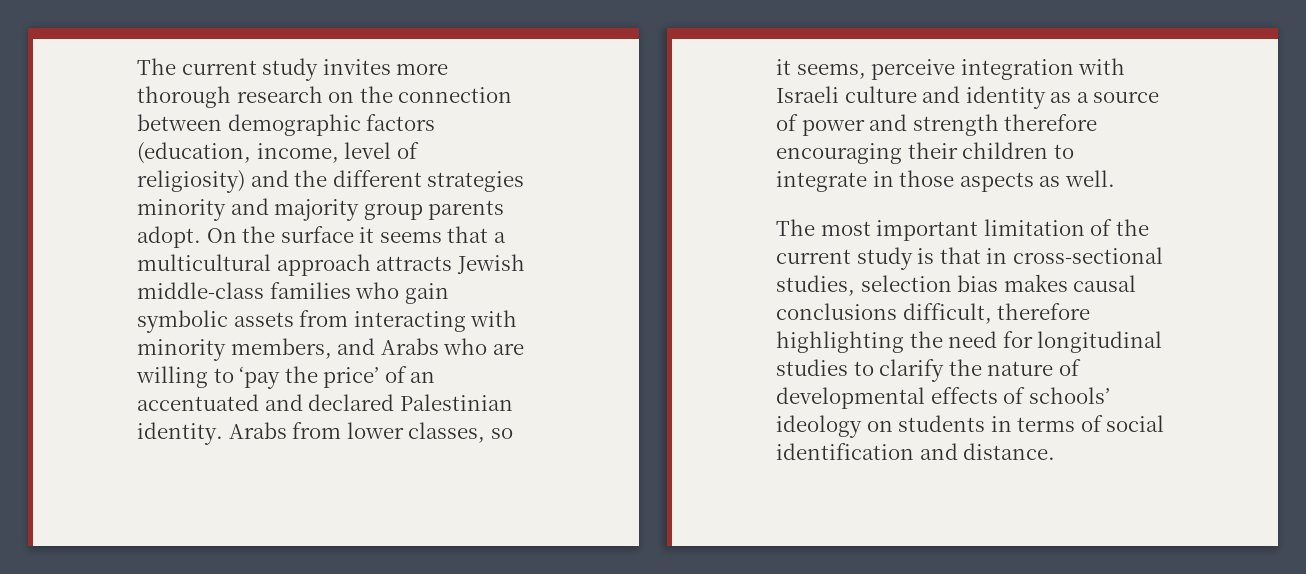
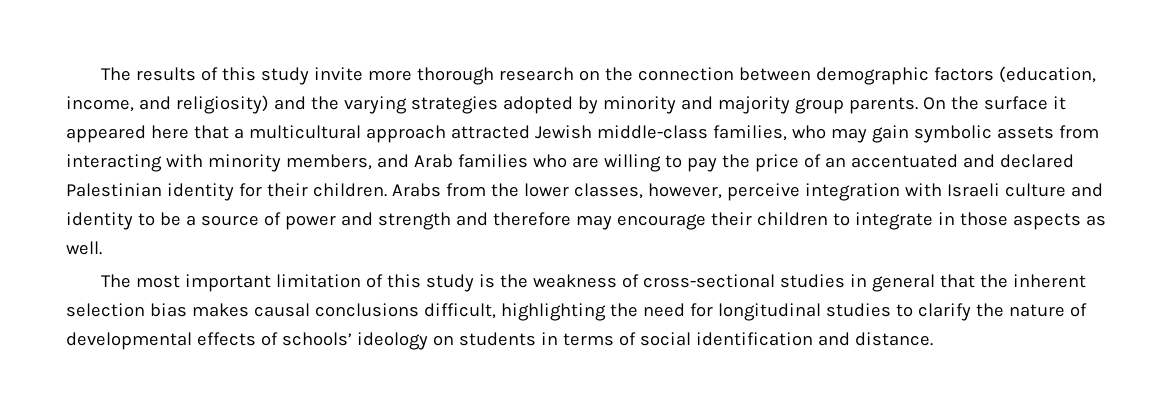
- The current study invites more thorough research on the connection between demographic factors (education, income, level of religiosity) and the different strategies minority and majority group parents adopt.
+ The results of this study invite more thorough research on the connection between demographic factors (education, income, and religiosity) and the varying strategies adopted by minority and majority group parents.
- On the surface it seems that a multicultural approach attracts Jewish middle-class families who gain symbolic assets from interacting with minority members, and Arabs who are willing to ‘pay the price’ of an accentuated and declared Palestinian identity.
+ On the surface it appeared here that a multicultural approach attracted Jewish middle-class families, who may gain symbolic assets from interacting with minority members, and Arab families who are willing to pay the price of an accentuated and declared Palestinian identity for their children.
- Arabs from lower classes, so it seems, perceive integration with Israeli culture and identity as a source of power and strength therefore encouraging their children to integrate in those aspects as well.
+ Arabs from the lower classes, however, perceive integration with Israeli culture and identity to be a source of power and strength and therefore may encourage their children to integrate in those aspects as well.
- The most important limitation of the current study is that in cross-sectional studies, selection bias makes causal conclusions difficult, therefore highlighting the need for longitudinal studies to clarify the nature of developmental effects of schools’ ideology on students in terms of social identification and distance.
+ The most important limitation of this study is the weakness of cross-sectional studies in general that the inherent selection bias makes causal conclusions difficult, highlighting the need for longitudinal studies to clarify the nature of developmental effects of schools’ ideology on students in terms of social identification and distance.

